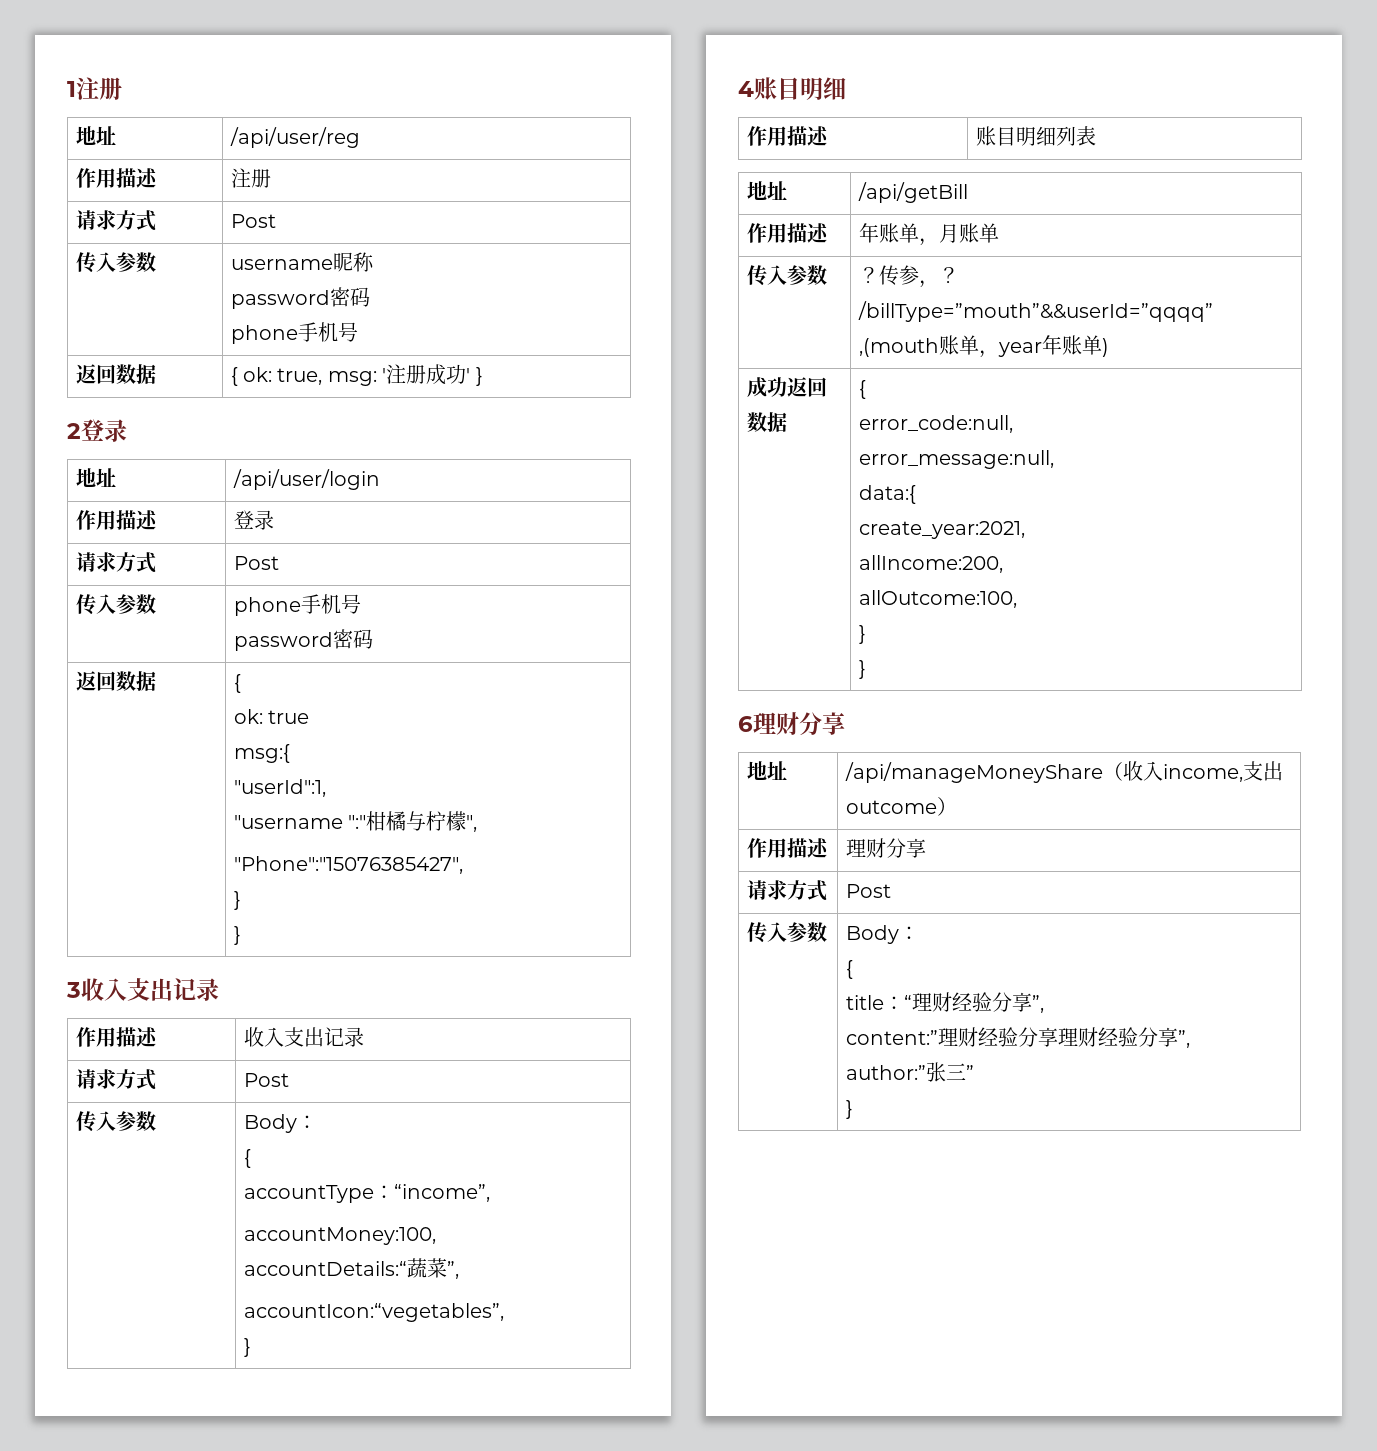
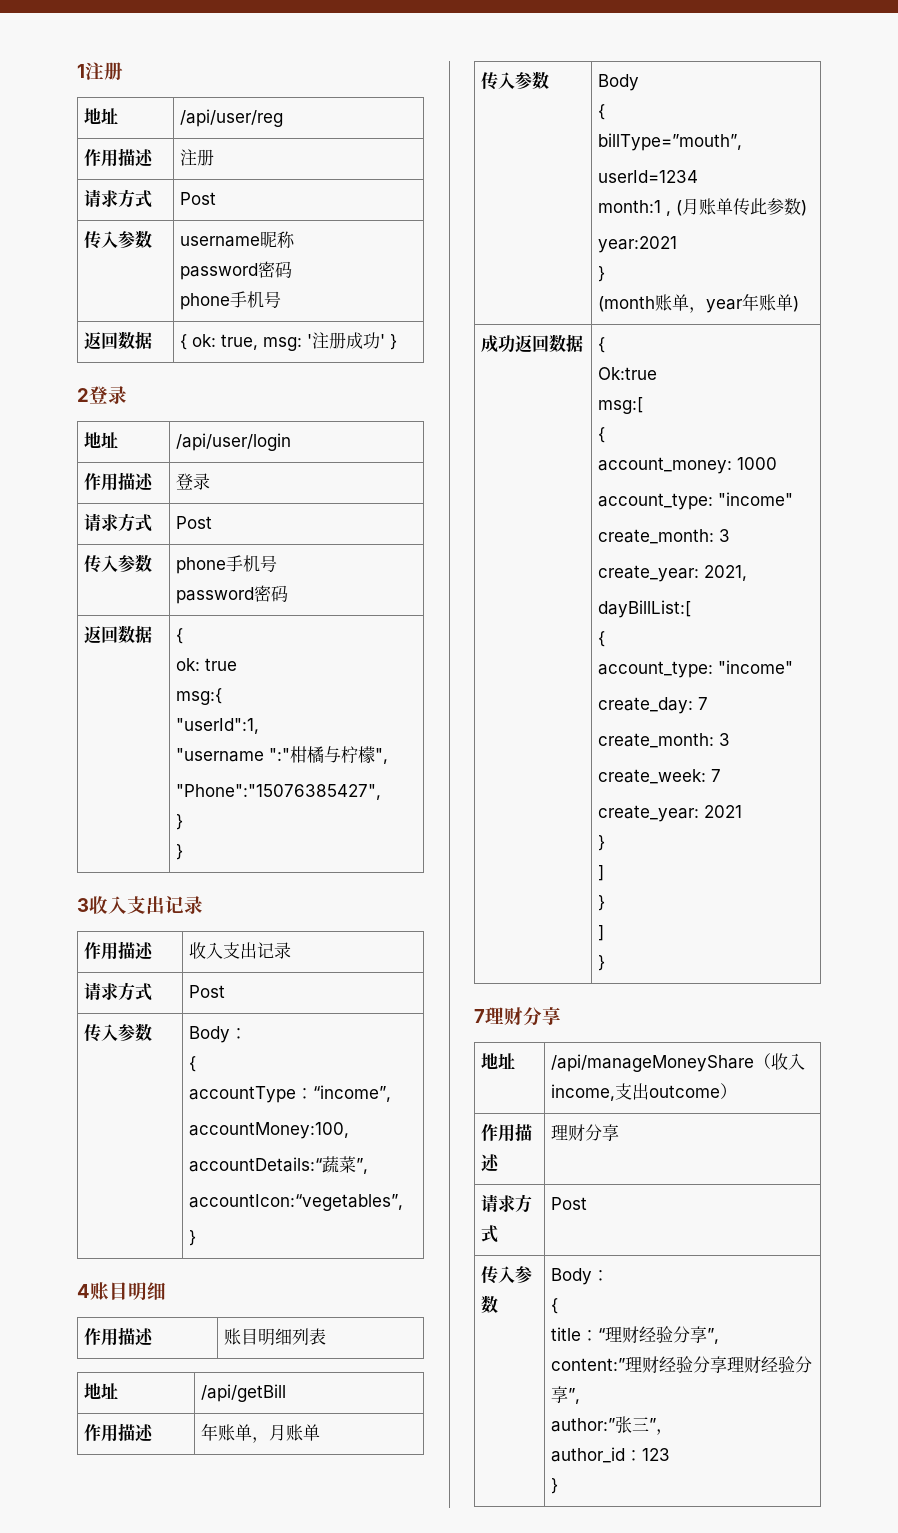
  作用描述 | 年账单，月账单
- 传入参数 | ？传参，？/billType=”mouth”&&userId=”qqqq” ,(mouth账单，year年账单)
+ 传入参数 | Body
+ {
+ billType=”mouth”,
+ userId=1234
+ month:1 , (月账单传此参数)
+ year:2021
+ }
+ (month账单，year年账单)
  成功返回数据 | {
- error_code:null,
- error_message:null,
- data:{
- create_year:2021,
- allIncome:200,
- allOutcome:100,
+ Ok:true
+ msg:[
+ {
+ account_money: 1000
+ account_type: "income"
+ create_month: 3
+ create_year: 2021,
+ dayBillList:[
+ {
+ account_type: "income"
+ create_day: 7
+ create_month: 3
+ create_week: 7
+ create_year: 2021
  }
+ ]
  }
- 6理财分享
+ ]
+ }
+ 7理财分享
  作用描述 | 理财分享
  请求方式 | Post
  传入参数 | Body：
  {
  title：“理财经验分享”,
  content:”理财经验分享理财经验分享”,
- author:”张三”
+ author:”张三”，
+ author_id：123

